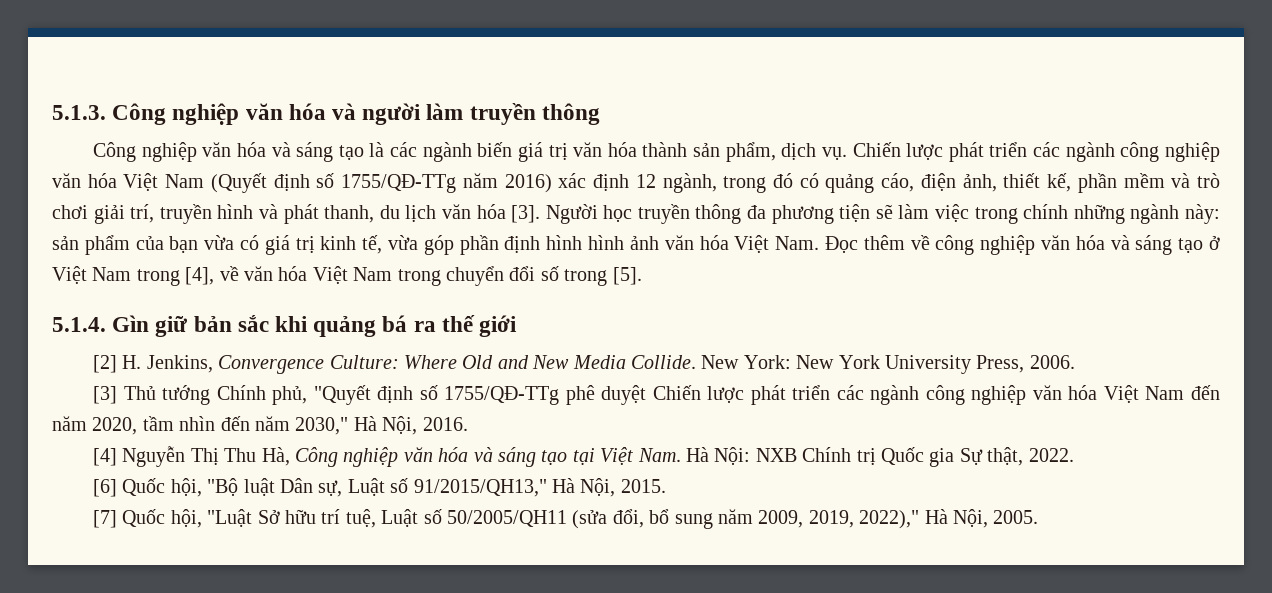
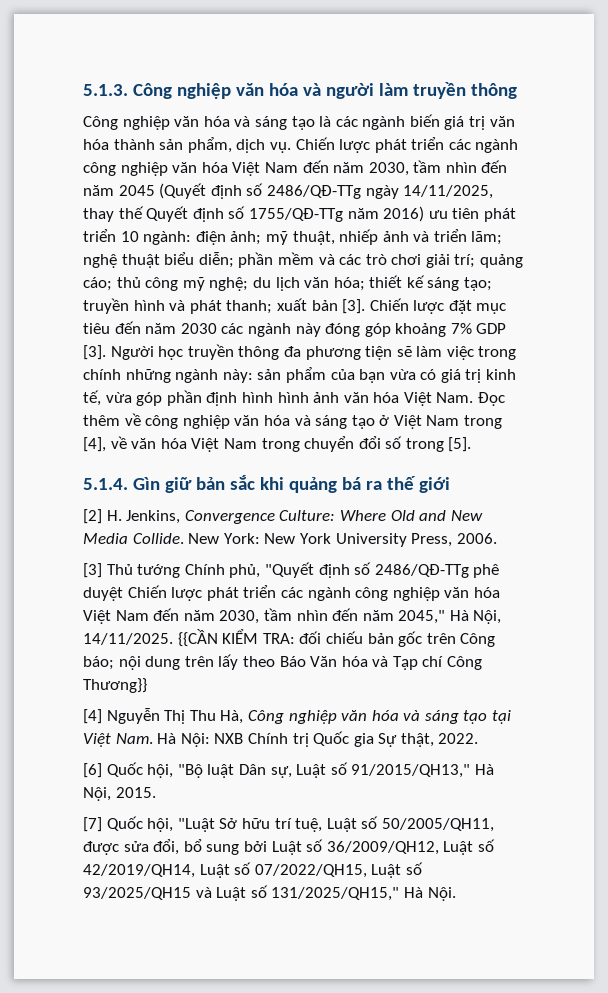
- Chiến lược phát triển các ngành công nghiệp văn hóa Việt Nam (Quyết định số 1755/QĐ-TTg năm 2016) xác định 12 ngành, trong đó có quảng cáo, điện ảnh, thiết kế, phần mềm và trò chơi giải trí, truyền hình và phát thanh, du lịch văn hóa [3].
+ Chiến lược phát triển các ngành công nghiệp văn hóa Việt Nam đến năm 2030, tầm nhìn đến năm 2045 (Quyết định số 2486/QĐ-TTg ngày 14/11/2025, thay thế Quyết định số 1755/QĐ-TTg năm 2016) ưu tiên phát triển 10 ngành: điện ảnh; mỹ thuật, nhiếp ảnh và triển lãm; nghệ thuật biểu diễn; phần mềm và các trò chơi giải trí; quảng cáo; thủ công mỹ nghệ; du lịch văn hóa; thiết kế sáng tạo; truyền hình và phát thanh; xuất bản [3]. Chiến lược đặt mục tiêu đến năm 2030 các ngành này đóng góp khoảng 7% GDP [3].
- [3] Thủ tướng Chính phủ, "Quyết định số 1755/QĐ-TTg phê duyệt Chiến lược phát triển các ngành công nghiệp văn hóa Việt Nam đến năm 2020, tầm nhìn đến năm 2030," Hà Nội, 2016.
+ [3] Thủ tướng Chính phủ, "Quyết định số 2486/QĐ-TTg phê duyệt Chiến lược phát triển các ngành công nghiệp văn hóa Việt Nam đến năm 2030, tầm nhìn đến năm 2045," Hà Nội, 14/11/2025. {{CẦN KIỂM TRA: đối chiếu bản gốc trên Công báo; nội dung trên lấy theo Báo Văn hóa và Tạp chí Công Thương}}
- [7] Quốc hội, "Luật Sở hữu trí tuệ, Luật số 50/2005/QH11 (sửa đổi, bổ sung năm 2009, 2019, 2022)," Hà Nội, 2005.
+ [7] Quốc hội, "Luật Sở hữu trí tuệ, Luật số 50/2005/QH11, được sửa đổi, bổ sung bởi Luật số 36/2009/QH12, Luật số 42/2019/QH14, Luật số 07/2022/QH15, Luật số 93/2025/QH15 và Luật số 131/2025/QH15," Hà Nội.

